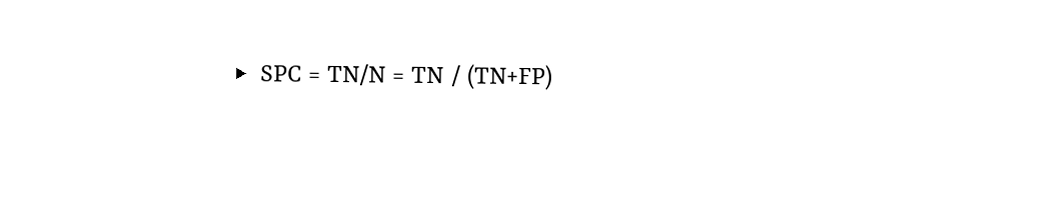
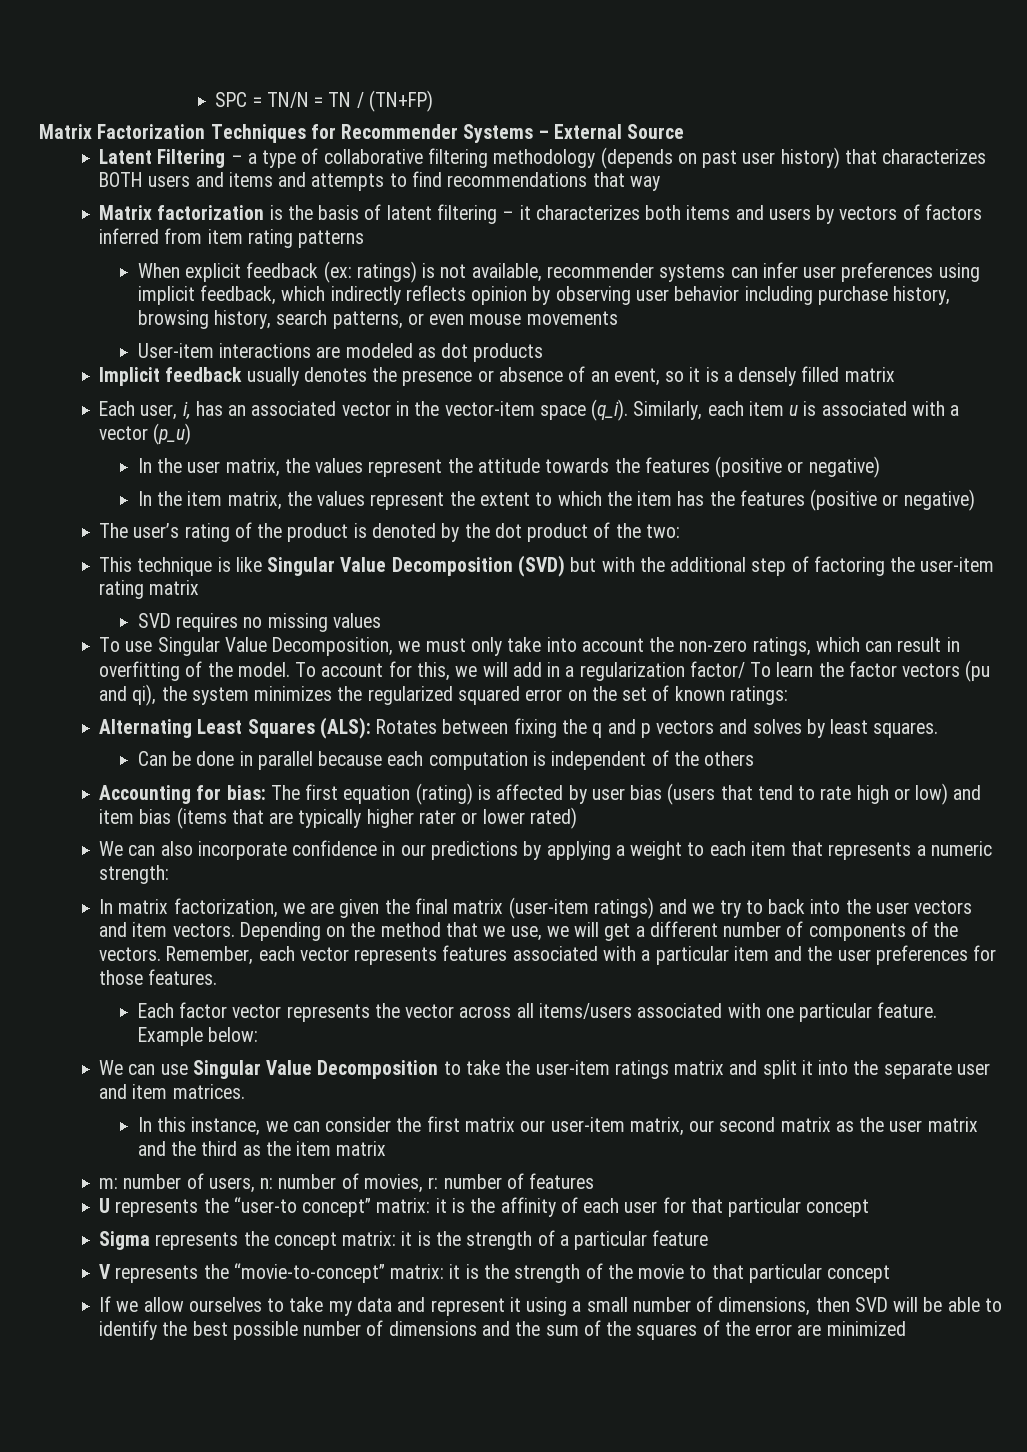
+ Matrix Factorization Techniques for Recommender Systems – External Source
+ Latent Filtering – a type of collaborative filtering methodology (depends on past user history) that characterizes BOTH users and items and attempts to find recommendations that way
+ Matrix factorization is the basis of latent filtering – it characterizes both items and users by vectors of factors inferred from item rating patterns
+ When explicit feedback (ex: ratings) is not available, recommender systems can infer user preferences using implicit feedback, which indirectly reflects opinion by observing user behavior including purchase history, browsing history, search patterns, or even mouse movements
+ User-item interactions are modeled as dot products
+ Implicit feedback usually denotes the presence or absence of an event, so it is a densely filled matrix
+ Each user, i, has an associated vector in the vector-item space (q_i). Similarly, each item u is associated with a vector (p_u)
+ In the user matrix, the values represent the attitude towards the features (positive or negative)
+ In the item matrix, the values represent the extent to which the item has the features (positive or negative)
+ The user’s rating of the product is denoted by the dot product of the two:
+ This technique is like Singular Value Decomposition (SVD) but with the additional step of factoring the user-item rating matrix
+ SVD requires no missing values
+ To use Singular Value Decomposition, we must only take into account the non-zero ratings, which can result in overfitting of the model. To account for this, we will add in a regularization factor/ To learn the factor vectors (pu and qi), the system minimizes the regularized squared error on the set of known ratings:
+ Alternating Least Squares (ALS): Rotates between fixing the q and p vectors and solves by least squares.
+ Can be done in parallel because each computation is independent of the others
+ Accounting for bias: The first equation (rating) is affected by user bias (users that tend to rate high or low) and item bias (items that are typically higher rater or lower rated)
+ We can also incorporate confidence in our predictions by applying a weight to each item that represents a numeric strength:
+ In matrix factorization, we are given the final matrix (user-item ratings) and we try to back into the user vectors and item vectors. Depending on the method that we use, we will get a different number of components of the vectors. Remember, each vector represents features associated with a particular item and the user preferences for those features.
+ Each factor vector represents the vector across all items/users associated with one particular feature. Example below:
+ We can use Singular Value Decomposition to take the user-item ratings matrix and split it into the separate user and item matrices.
+ In this instance, we can consider the first matrix our user-item matrix, our second matrix as the user matrix and the third as the item matrix
+ m: number of users, n: number of movies, r: number of features
+ U represents the “user-to concept” matrix: it is the affinity of each user for that particular concept
+ Sigma represents the concept matrix: it is the strength of a particular feature
+ V represents the “movie-to-concept” matrix: it is the strength of the movie to that particular concept
+ If we allow ourselves to take my data and represent it using a small number of dimensions, then SVD will be able to identify the best possible number of dimensions and the sum of the squares of the error are minimized

